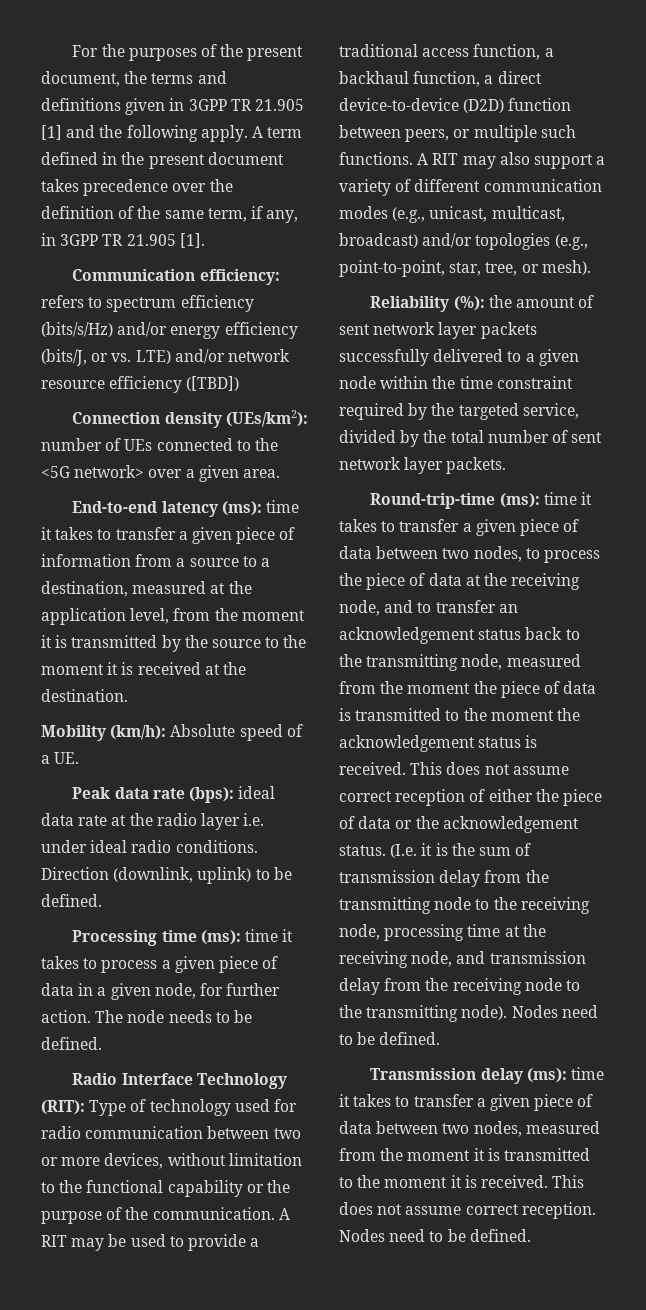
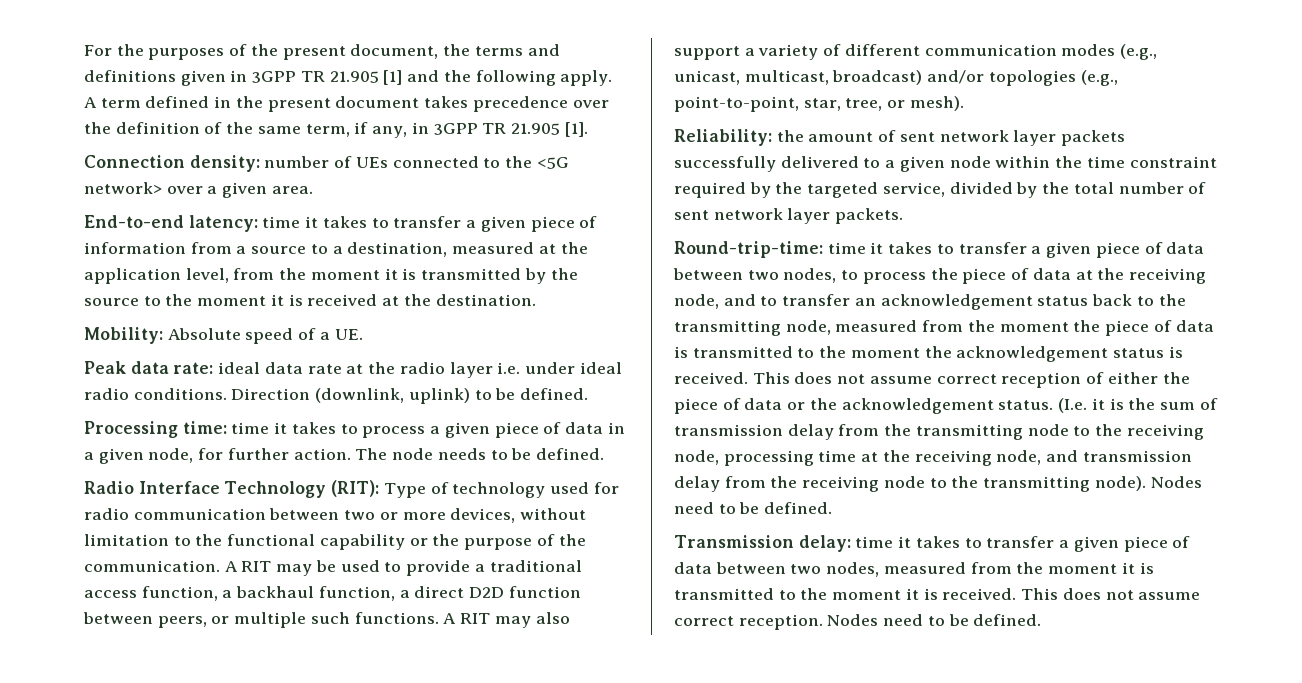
- Communication efficiency: refers to spectrum efficiency (bits/s/Hz) and/or energy efficiency (bits/J, or vs. LTE) and/or network resource efficiency ([TBD])
- Connection density (UEs/km2): number of UEs connected to the <5G network> over a given area.
+ Connection density: number of UEs connected to the <5G network> over a given area.
- End-to-end latency (ms): time it takes to transfer a given piece of information from a source to a destination, measured at the application level, from the moment it is transmitted by the source to the moment it is received at the destination.
+ End-to-end latency: time it takes to transfer a given piece of information from a source to a destination, measured at the application level, from the moment it is transmitted by the source to the moment it is received at the destination.
- Mobility (km/h): Absolute speed of a UE.
+ Mobility: Absolute speed of a UE.
- Peak data rate (bps): ideal data rate at the radio layer i.e. under ideal radio conditions.
+ Peak data rate: ideal data rate at the radio layer i.e. under ideal radio conditions.
- Processing time (ms): time it takes to process a given piece of data in a given node, for further action.
+ Processing time: time it takes to process a given piece of data in a given node, for further action.
- A RIT may be used to provide a traditional access function, a backhaul function, a direct device-to-device (D2D) function between peers, or multiple such functions.
+ A RIT may be used to provide a traditional access function, a backhaul function, a direct D2D function between peers, or multiple such functions.
- Reliability (%): the amount of sent network layer packets successfully delivered to a given node within the time constraint required by the targeted service, divided by the total number of sent network layer packets.
+ Reliability: the amount of sent network layer packets successfully delivered to a given node within the time constraint required by the targeted service, divided by the total number of sent network layer packets.
- Round-trip-time (ms): time it takes to transfer a given piece of data between two nodes, to process the piece of data at the receiving node, and to transfer an acknowledgement status back to the transmitting node, measured from the moment the piece of data is transmitted to the moment the acknowledgement status is received.
+ Round-trip-time: time it takes to transfer a given piece of data between two nodes, to process the piece of data at the receiving node, and to transfer an acknowledgement status back to the transmitting node, measured from the moment the piece of data is transmitted to the moment the acknowledgement status is received.
- Transmission delay (ms): time it takes to transfer a given piece of data between two nodes, measured from the moment it is transmitted to the moment it is received.
+ Transmission delay: time it takes to transfer a given piece of data between two nodes, measured from the moment it is transmitted to the moment it is received.

